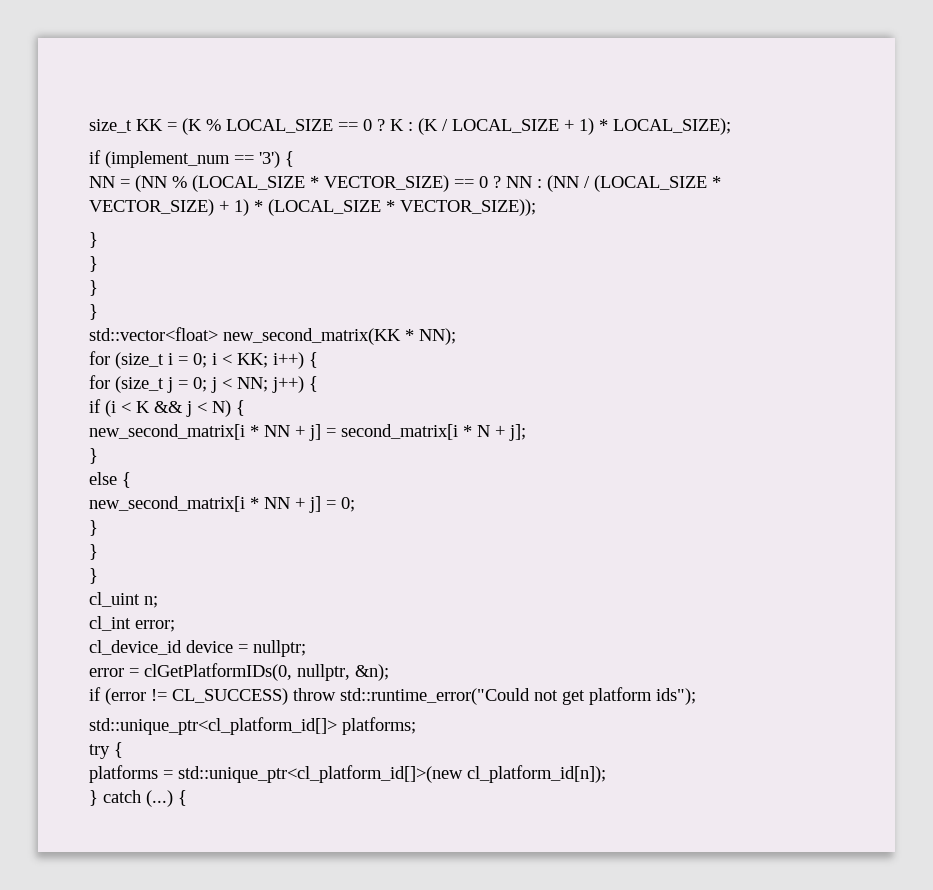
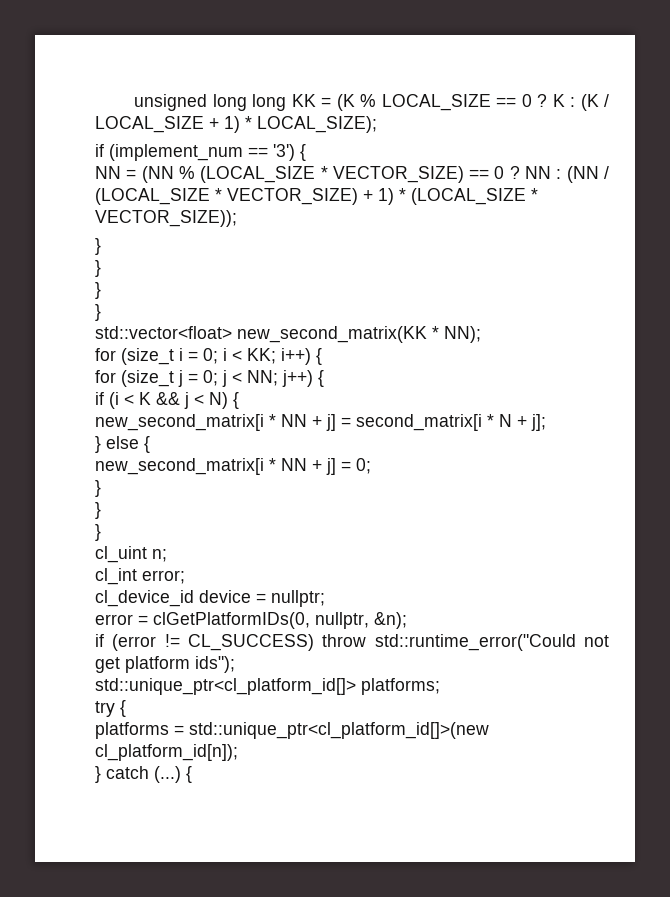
- size_t KK = (K % LOCAL_SIZE == 0 ?
+ unsigned long long KK = (K % LOCAL_SIZE == 0 ?
  new_second_matrix[i * NN + j] = second_matrix[i * N + j];
- }
- else {
+ } else {

